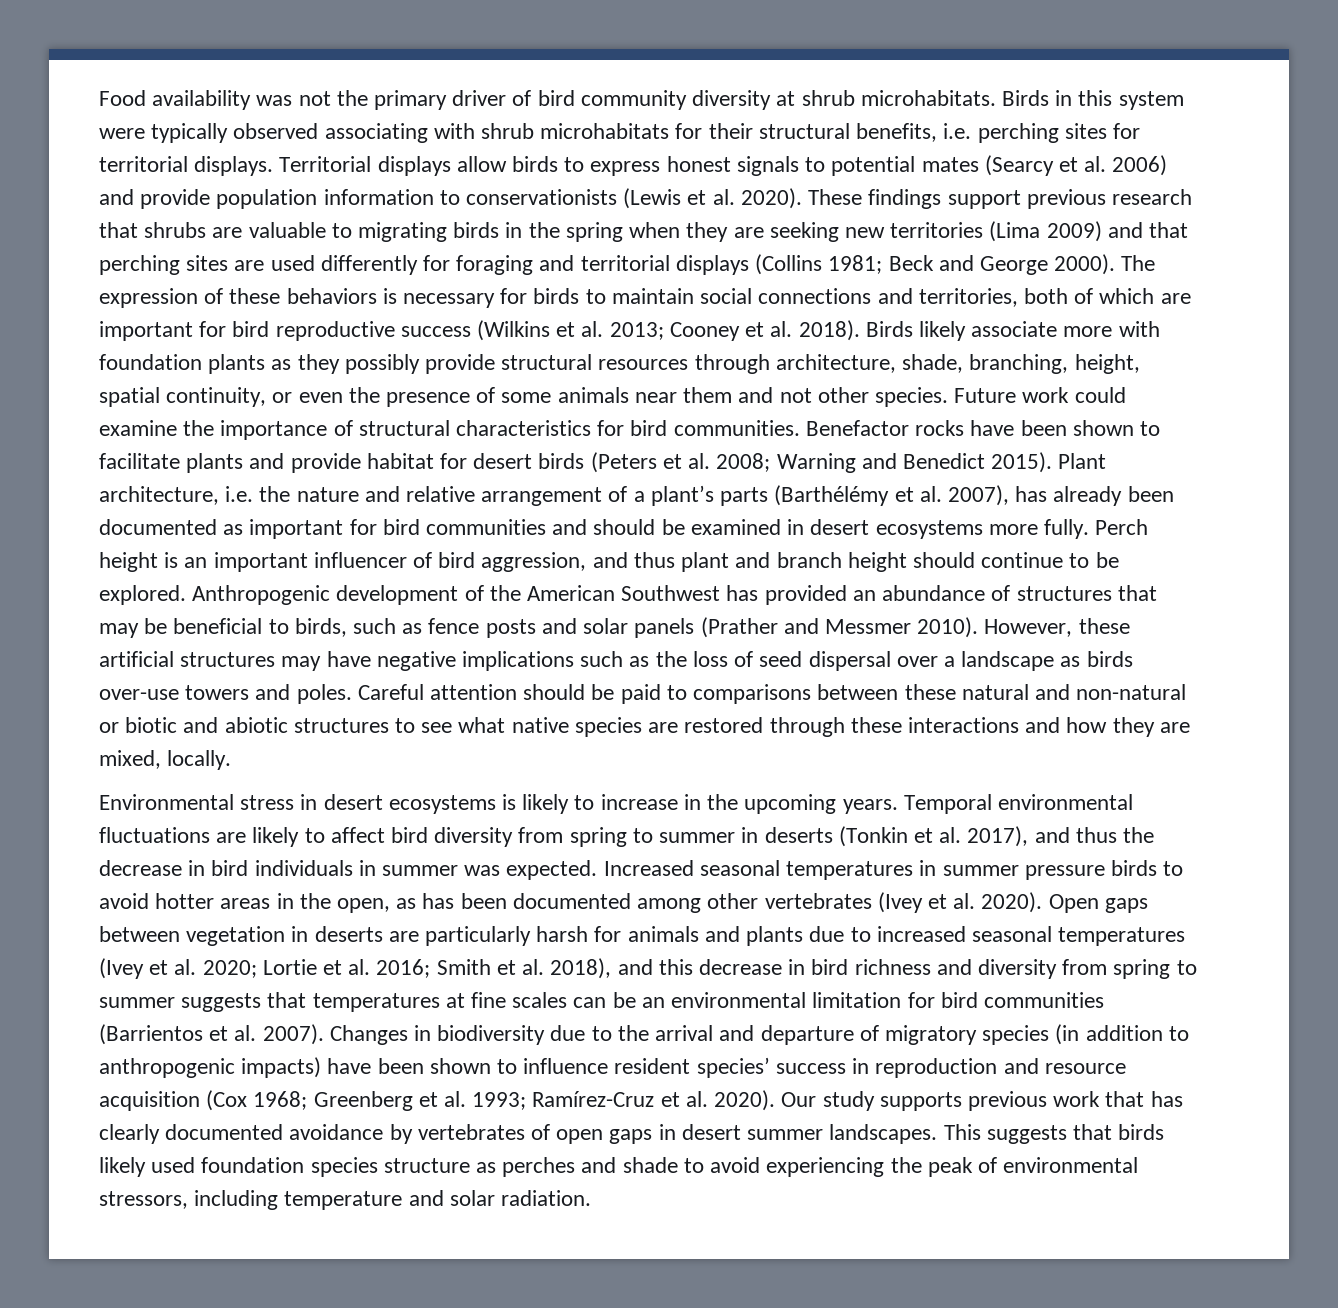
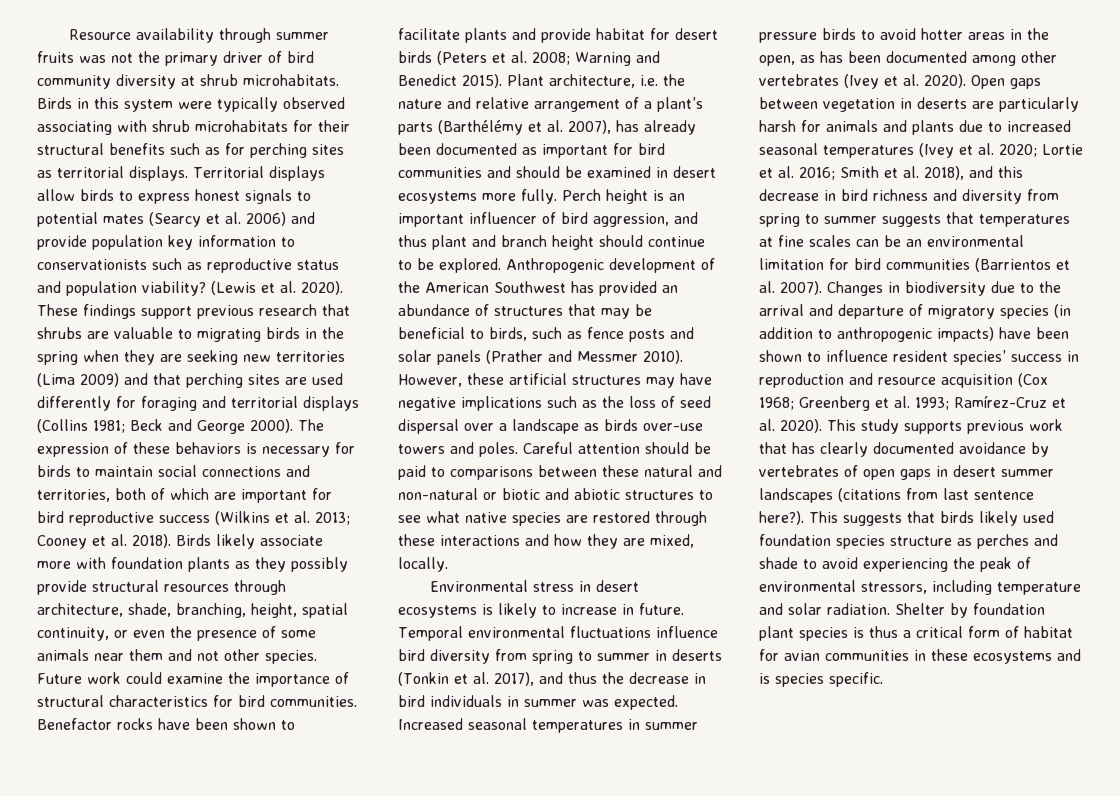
- Food availability was not the primary driver of bird community diversity at shrub microhabitats.
+ Resource availability through summer fruits was not the primary driver of bird community diversity at shrub microhabitats.
- Birds in this system were typically observed associating with shrub microhabitats for their structural benefits, i.e. perching sites for territorial displays.
+ Birds in this system were typically observed associating with shrub microhabitats for their structural benefits such as for perching sites as territorial displays.
- Territorial displays allow birds to express honest signals to potential mates (Searcy et al. 2006) and provide population information to conservationists (Lewis et al. 2020).
+ Territorial displays allow birds to express honest signals to potential mates (Searcy et al. 2006) and provide population key information to conservationists such as reproductive status and population viability? (Lewis et al. 2020).
- Environmental stress in desert ecosystems is likely to increase in the upcoming years. Temporal environmental fluctuations are likely to affect bird diversity from spring to summer in deserts (Tonkin et al. 2017), and thus the decrease in bird individuals in summer was expected.
+ Environmental stress in desert ecosystems is likely to increase in future. Temporal environmental fluctuations influence bird diversity from spring to summer in deserts (Tonkin et al. 2017), and thus the decrease in bird individuals in summer was expected.
- Our study supports previous work that has clearly documented avoidance by vertebrates of open gaps in desert summer landscapes.
+ This study supports previous work that has clearly documented avoidance by vertebrates of open gaps in desert summer landscapes (citations from last sentence here?).
+ Shelter by foundation plant species is thus a critical form of habitat for avian communities in these ecosystems and is species specific.

